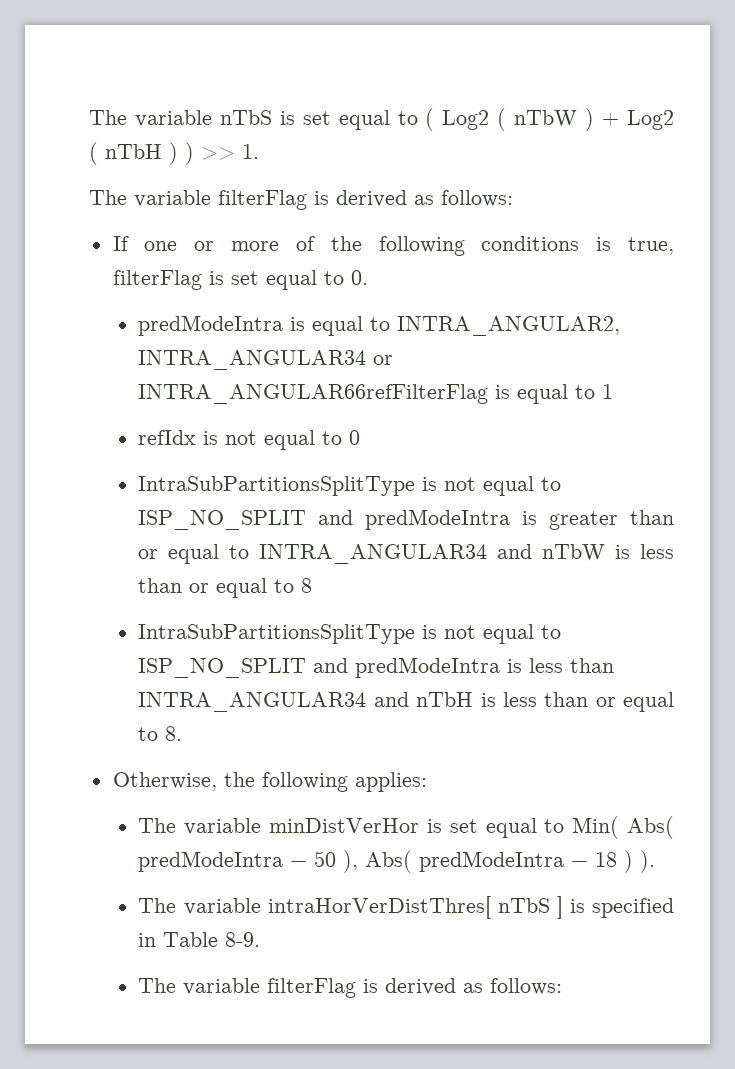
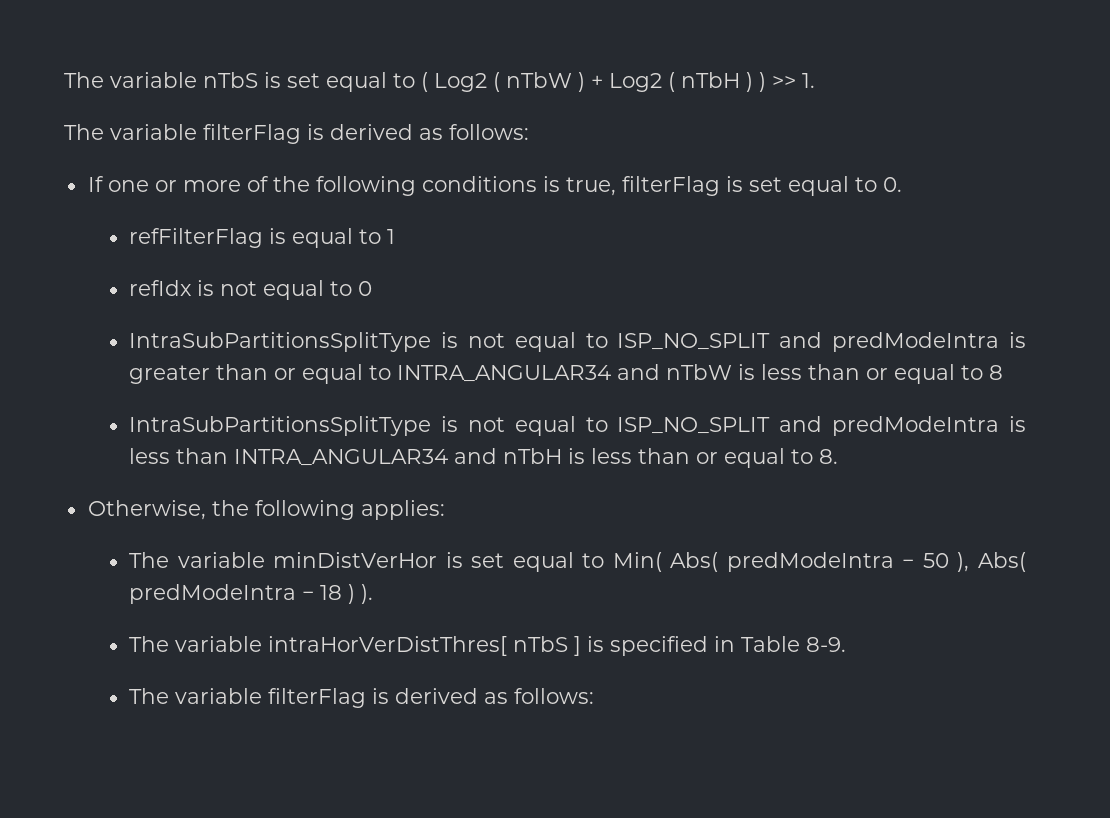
- predModeIntra is equal to INTRA_ANGULAR2, INTRA_ANGULAR34 or INTRA_ANGULAR66refFilterFlag is equal to 1
+ refFilterFlag is equal to 1

